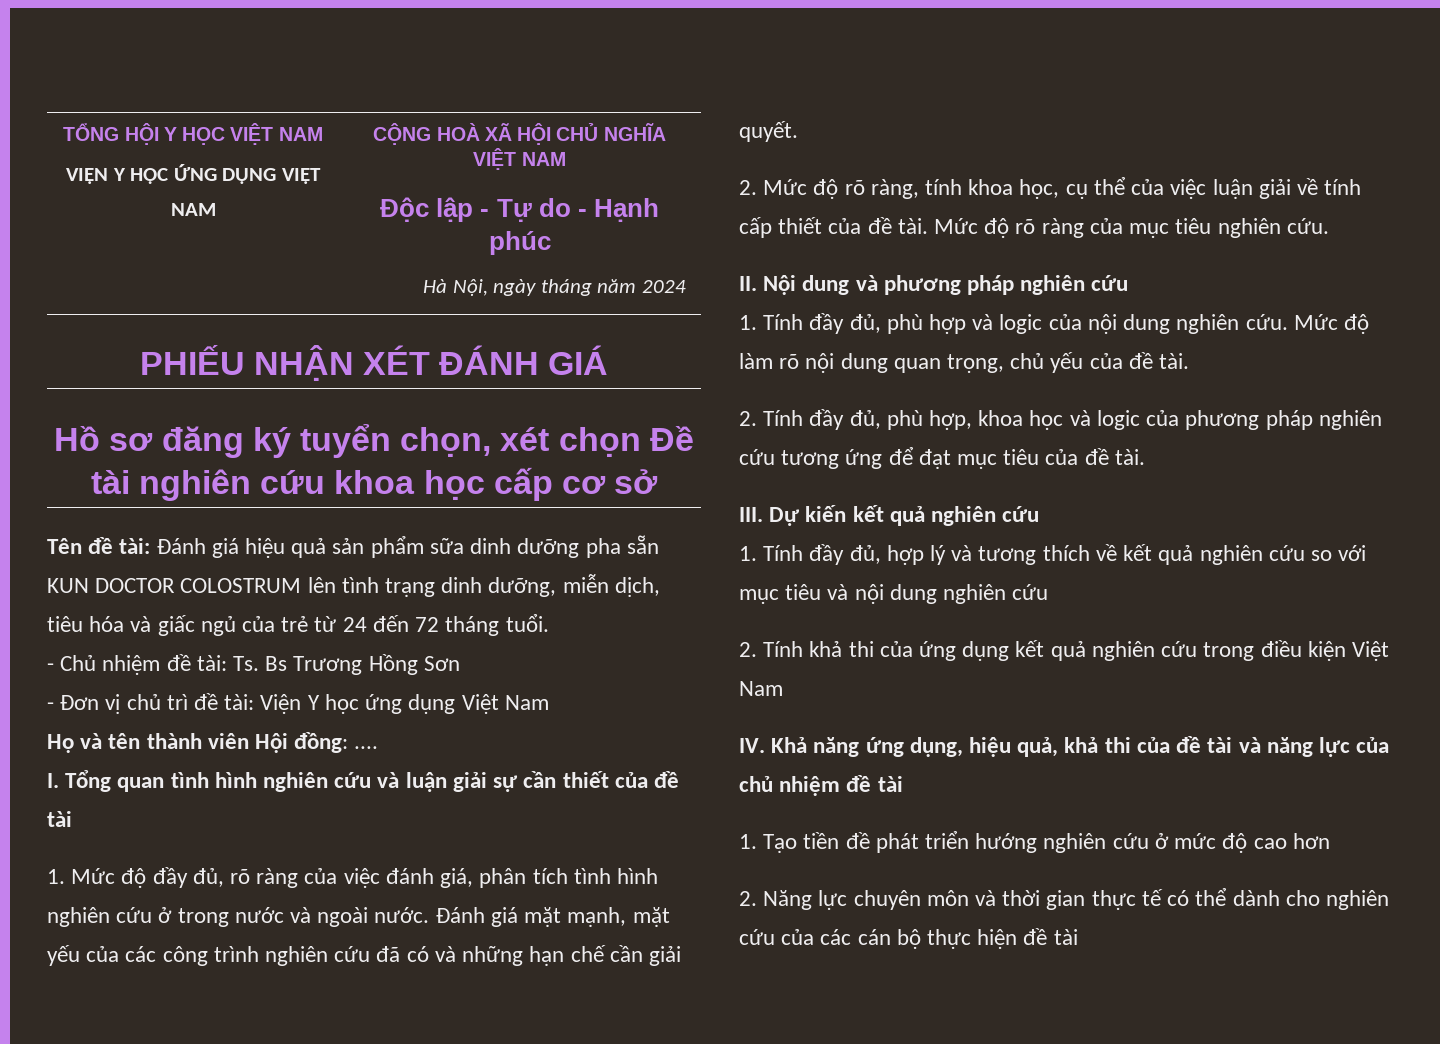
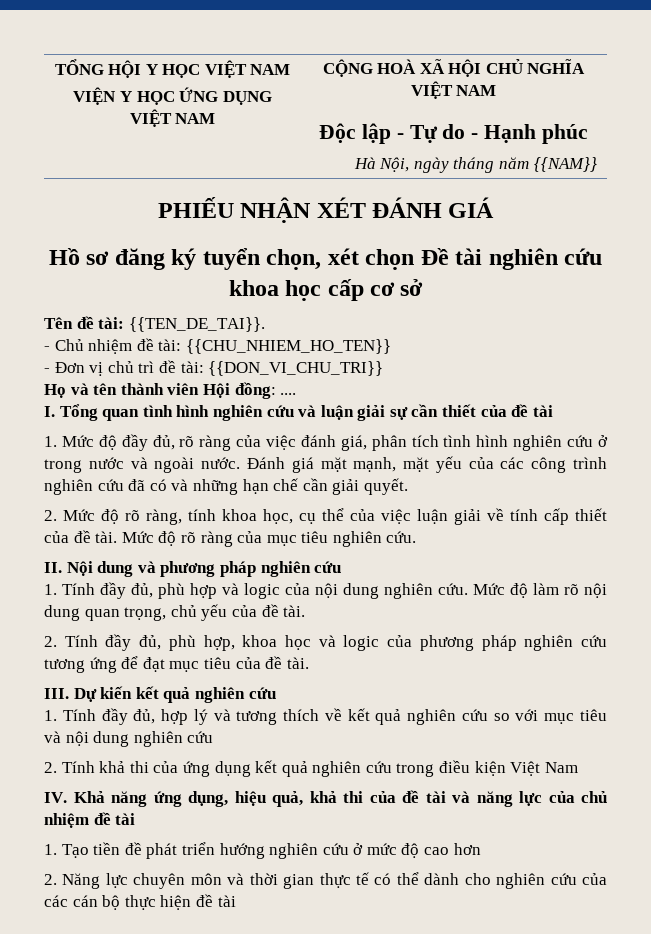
  TỔNG HỘI Y HỌC VIỆT NAM
  VIỆN Y HỌC ỨNG DỤNG VIỆT NAM | CỘNG HOÀ XÃ HỘI CHỦ NGHĨA VIỆT NAM
  Độc lập - Tự do - Hạnh phúc
- Hà Nội, ngày tháng năm 2024
+ Hà Nội, ngày tháng năm {{NAM}}
- Tên đề tài: Đánh giá hiệu quả sản phẩm sữa dinh dưỡng pha sẵn KUN DOCTOR COLOSTRUM lên tình trạng dinh dưỡng, miễn dịch, tiêu hóa và giấc ngủ của trẻ từ 24 đến 72 tháng tuổi.
+ Tên đề tài: {{TEN_DE_TAI}}.
- - Chủ nhiệm đề tài: Ts. Bs Trương Hồng Sơn
+ - Chủ nhiệm đề tài: {{CHU_NHIEM_HO_TEN}}
- - Đơn vị chủ trì đề tài: Viện Y học ứng dụng Việt Nam
+ - Đơn vị chủ trì đề tài: {{DON_VI_CHU_TRI}}

